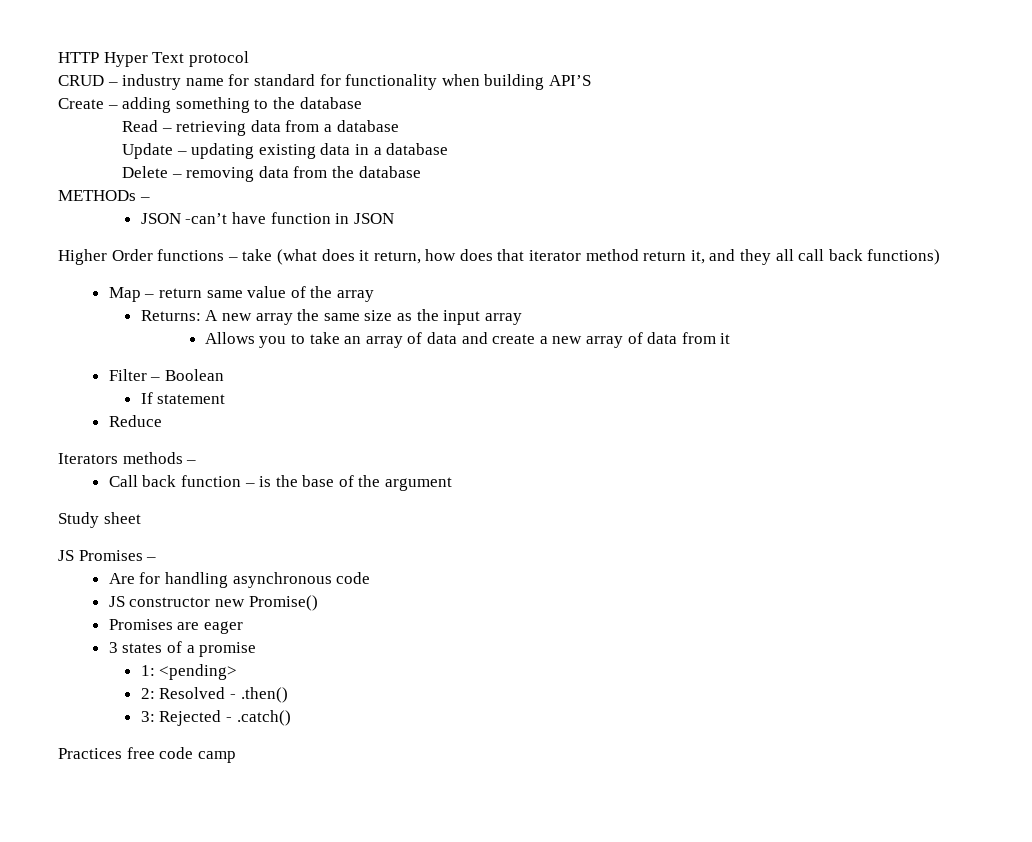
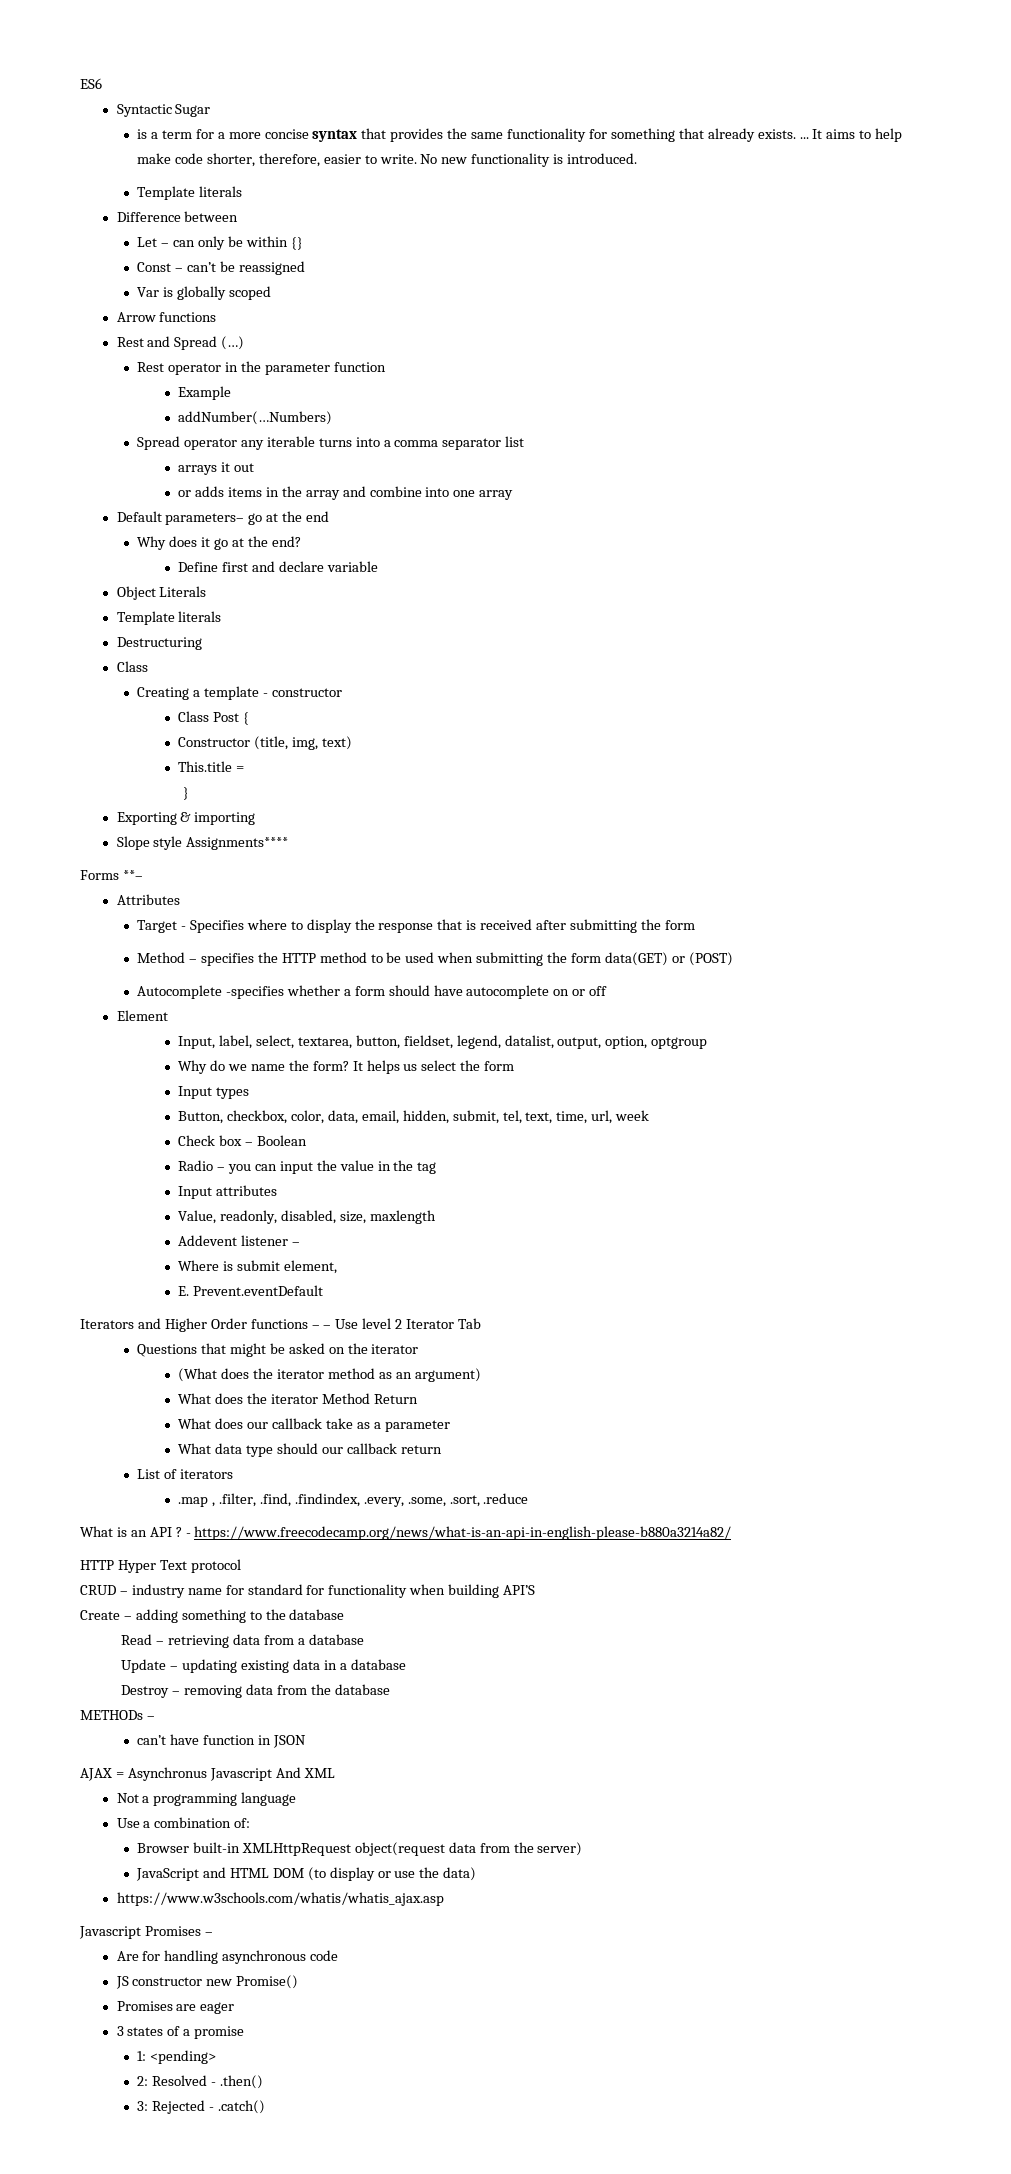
+ ES6
+ Syntactic Sugar
+ is a term for a more concise syntax that provides the same functionality for something that already exists. ... It aims to help make code shorter, therefore, easier to write. No new functionality is introduced.
+ Template literals
+ Difference between
+ Let – can only be within {}
+ Const – can’t be reassigned
+ Var is globally scoped
+ Arrow functions
+ Rest and Spread (…)
+ Rest operator in the parameter function
+ Example
+ addNumber(…Numbers)
+ Spread operator any iterable turns into a comma separator list
+ arrays it out
+ or adds items in the array and combine into one array
+ Default parameters– go at the end
+ Why does it go at the end?
+ Define first and declare variable
+ Object Literals
+ Template literals
+ Destructuring
+ Class
+ Creating a template - constructor
+ Class Post {
+ Constructor (title, img, text)
+ This.title =
+ }
+ Exporting & importing
+ Slope style Assignments****
+ Forms **–
+ Attributes
+ Target - Specifies where to display the response that is received after submitting the form
+ Method – specifies the HTTP method to be used when submitting the form data(GET) or (POST)
+ Autocomplete -specifies whether a form should have autocomplete on or off
+ Element
+ Input, label, select, textarea, button, fieldset, legend, datalist, output, option, optgroup
+ Why do we name the form? It helps us select the form
+ Input types
+ Button, checkbox, color, data, email, hidden, submit, tel, text, time, url, week
+ Check box – Boolean
+ Radio – you can input the value in the tag
+ Input attributes
+ Value, readonly, disabled, size, maxlength
+ Addevent listener –
+ Where is submit element,
+ E. Prevent.eventDefault
+ Iterators and Higher Order functions – – Use level 2 Iterator Tab
+ Questions that might be asked on the iterator
+ (What does the iterator method as an argument)
+ What does the iterator Method Return
+ What does our callback take as a parameter
+ What data type should our callback return
+ List of iterators
+ .map , .filter, .find, .findindex, .every, .some, .sort, .reduce
+ What is an API ? - https://www.freecodecamp.org/news/what-is-an-api-in-english-please-b880a3214a82/
- Delete – removing data from the database
+ Destroy – removing data from the database
- JSON -can’t have function in JSON
+ can’t have function in JSON
- Higher Order functions – take (what does it return, how does that iterator method return it, and they all call back functions)
- Map – return same value of the array
- Returns: A new array the same size as the input array
- Allows you to take an array of data and create a new array of data from it
- Filter – Boolean
- If statement
- Reduce
- Iterators methods –
- Call back function – is the base of the argument
- Study sheet
- JS Promises –
+ AJAX = Asynchronus Javascript And XML
+ Not a programming language
+ Use a combination of:
+ Browser built-in XMLHttpRequest object(request data from the server)
+ JavaScript and HTML DOM (to display or use the data)
+ https://www.w3schools.com/whatis/whatis_ajax.asp
+ Javascript Promises –
- Practices free code camp

